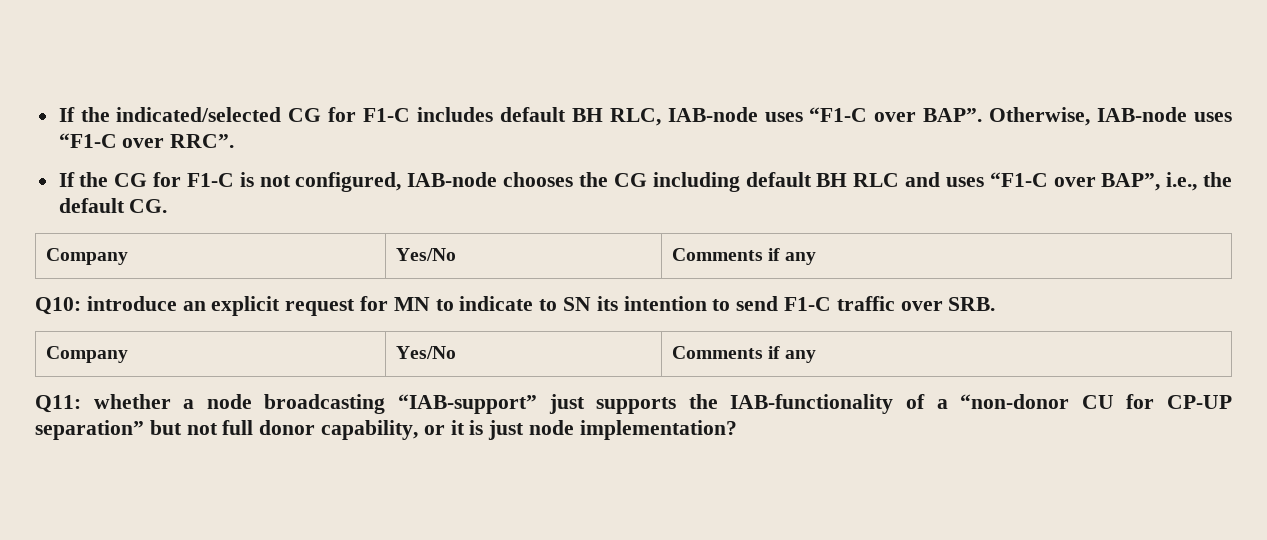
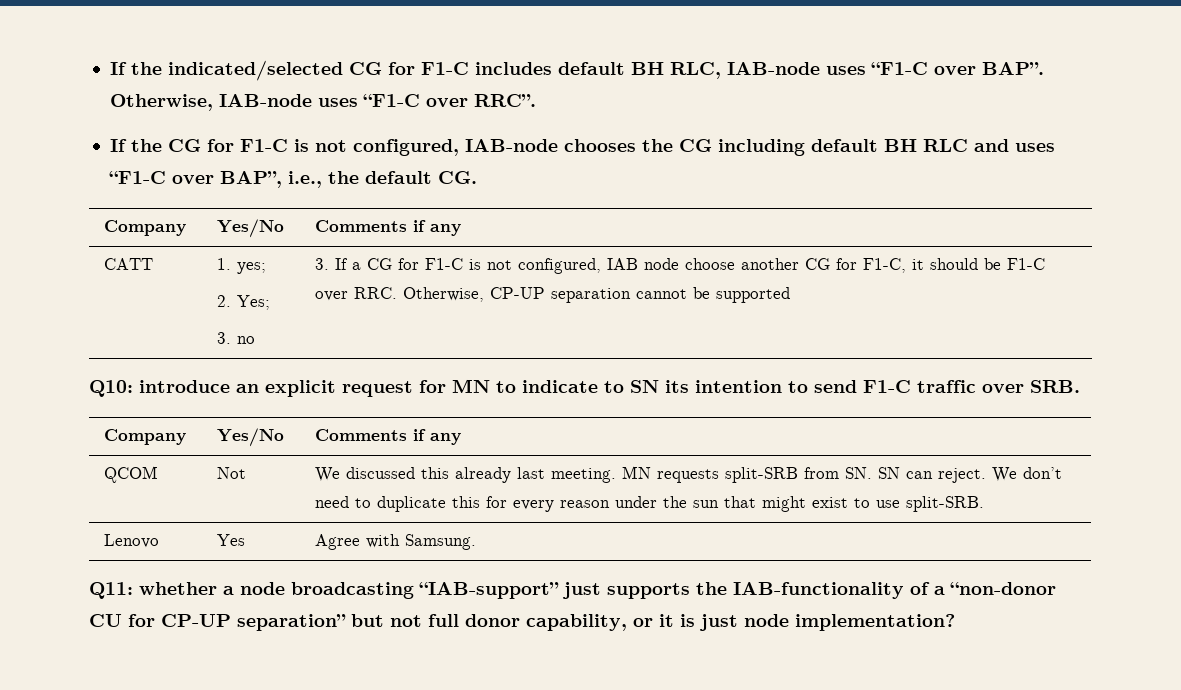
+ CATT | 1. yes;
+ 2. Yes;
+ 3. no | 3. If a CG for F1-C is not configured, IAB node choose another CG for F1-C, it should be F1-C over RRC. Otherwise, CP-UP separation cannot be supported
+ QCOM | Not | We discussed this already last meeting. MN requests split-SRB from SN. SN can reject. We don’t need to duplicate this for every reason under the sun that might exist to use split-SRB.
+ Lenovo | Yes | Agree with Samsung.

